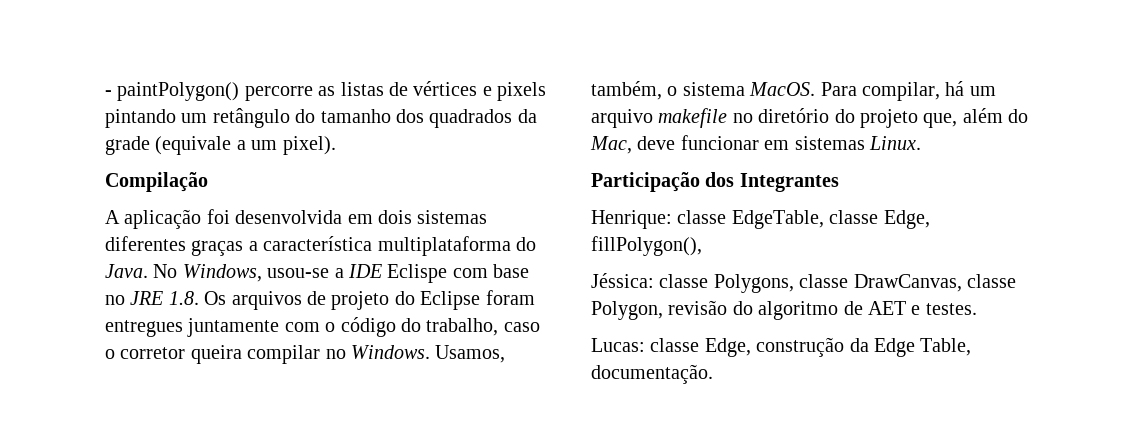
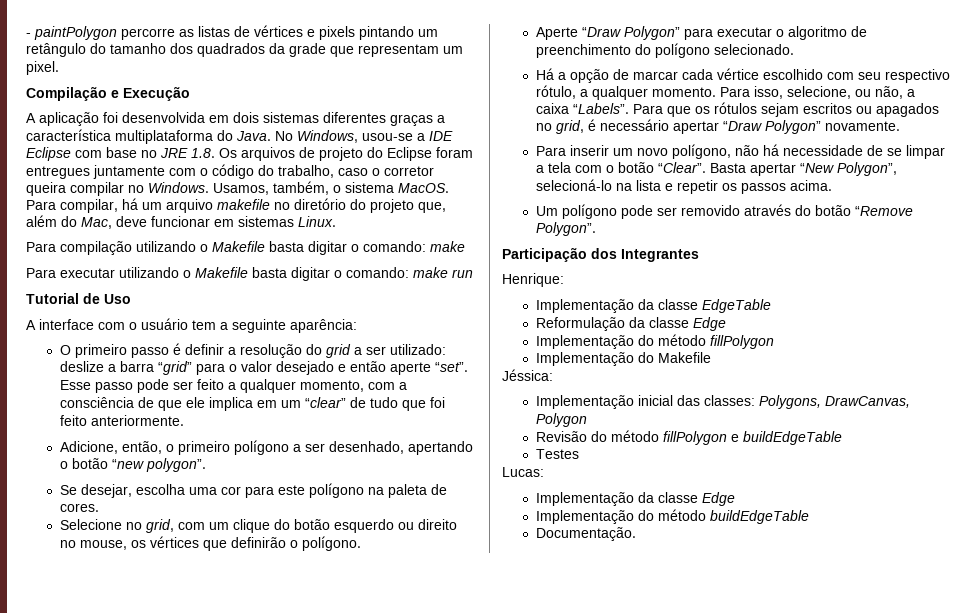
- - paintPolygon() percorre as listas de vértices e pixels pintando um retângulo do tamanho dos quadrados da grade (equivale a um pixel).
+ - paintPolygon percorre as listas de vértices e pixels pintando um retângulo do tamanho dos quadrados da grade que representam um pixel.
- Compilação
+ Compilação e Execução
- No Windows, usou-se a IDE Eclispe com base no JRE 1.8. Os arquivos de projeto do Eclipse foram entregues juntamente com o código do trabalho, caso o corretor queira compilar no Windows.
+ No Windows, usou-se a IDE Eclipse com base no JRE 1.8. Os arquivos de projeto do Eclipse foram entregues juntamente com o código do trabalho, caso o corretor queira compilar no Windows.
+ Para compilação utilizando o Makefile basta digitar o comando: make
+ Para executar utilizando o Makefile basta digitar o comando: make run
+ Tutorial de Uso
+ A interface com o usuário tem a seguinte aparência:
+ O primeiro passo é definir a resolução do grid a ser utilizado: deslize a barra “grid” para o valor desejado e então aperte “set”. Esse passo pode ser feito a qualquer momento, com a consciência de que ele implica em um “clear” de tudo que foi feito anteriormente.
+ Adicione, então, o primeiro polígono a ser desenhado, apertando o botão “new polygon”.
+ Se desejar, escolha uma cor para este polígono na paleta de cores.
+ Selecione no grid, com um clique do botão esquerdo ou direito no mouse, os vértices que definirão o polígono.
+ Aperte “Draw Polygon” para executar o algoritmo de preenchimento do polígono selecionado.
+ Há a opção de marcar cada vértice escolhido com seu respectivo rótulo, a qualquer momento. Para isso, selecione, ou não, a caixa “Labels”. Para que os rótulos sejam escritos ou apagados no grid, é necessário apertar “Draw Polygon” novamente.
+ Para inserir um novo polígono, não há necessidade de se limpar a tela com o botão “Clear”. Basta apertar “New Polygon”, selecioná-lo na lista e repetir os passos acima.
+ Um polígono pode ser removido através do botão “Remove Polygon”.
  Participação dos Integrantes
- Henrique: classe EdgeTable, classe Edge, fillPolygon(),
- Jéssica: classe Polygons, classe DrawCanvas, classe Polygon, revisão do algoritmo de AET e testes.
- Lucas: classe Edge, construção da Edge Table, documentação.
+ Henrique:
+ Implementação da classe EdgeTable
+ Reformulação da classe Edge
+ Implementação do método fillPolygon
+ Implementação do Makefile
+ Jéssica:
+ Implementação inicial das classes: Polygons, DrawCanvas, Polygon
+ Revisão do método fillPolygon e buildEdgeTable
+ Testes
+ Lucas:
+ Implementação da classe Edge
+ Implementação do método buildEdgeTable
+ Documentação.

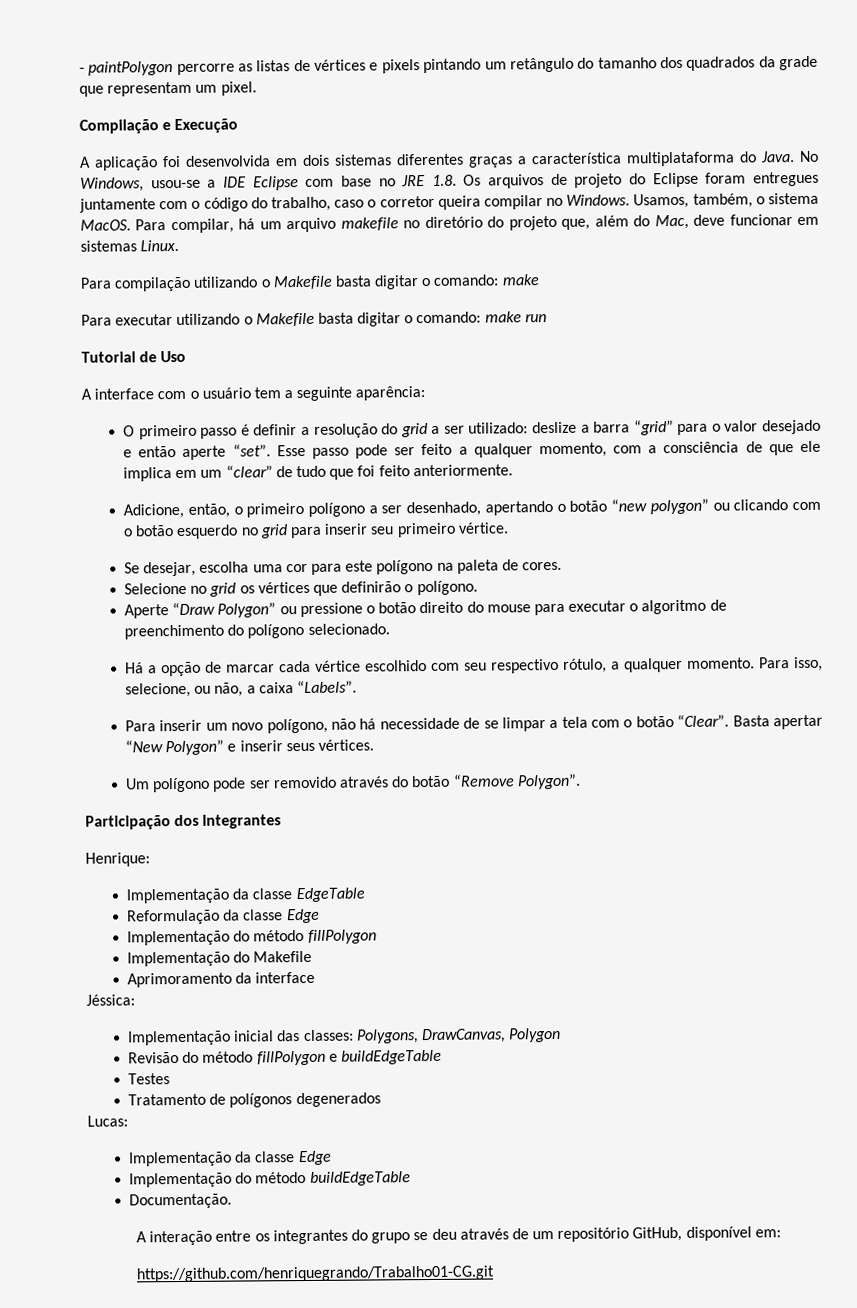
- Adicione, então, o primeiro polígono a ser desenhado, apertando o botão “new polygon”.
+ Adicione, então, o primeiro polígono a ser desenhado, apertando o botão “new polygon” ou clicando com o botão esquerdo no grid para inserir seu primeiro vértice.
- Selecione no grid, com um clique do botão esquerdo ou direito no mouse, os vértices que definirão o polígono.
+ Selecione no grid os vértices que definirão o polígono.
- Aperte “Draw Polygon” para executar o algoritmo de preenchimento do polígono selecionado.
+ Aperte “Draw Polygon” ou pressione o botão direito do mouse para executar o algoritmo de preenchimento do polígono selecionado.
- Para que os rótulos sejam escritos ou apagados no grid, é necessário apertar “Draw Polygon” novamente.
- Basta apertar “New Polygon”, selecioná-lo na lista e repetir os passos acima.
+ Basta apertar “New Polygon” e inserir seus vértices.
+ Aprimoramento da interface
+ Tratamento de polígonos degenerados
+ A interação entre os integrantes do grupo se deu através de um repositório GitHub, disponível em:
+ https://github.com/henriquegrando/Trabalho01-CG.git

